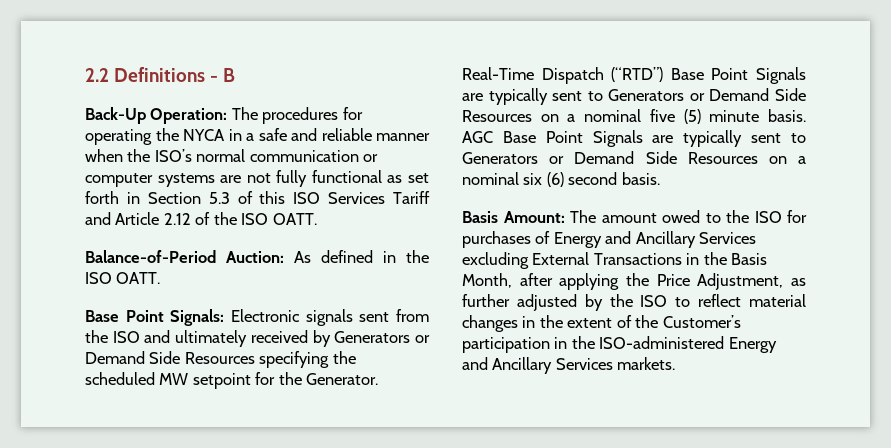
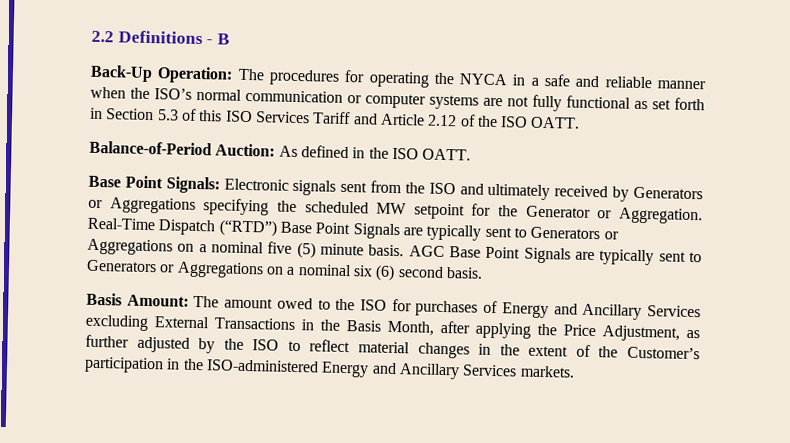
- Base Point Signals: Electronic signals sent from the ISO and ultimately received by Generators or Demand Side Resources specifying the scheduled MW setpoint for the Generator.
+ Base Point Signals: Electronic signals sent from the ISO and ultimately received by Generators or Aggregations specifying the scheduled MW setpoint for the Generator or Aggregation.
- Real-Time Dispatch (“RTD”) Base Point Signals are typically sent to Generators or Demand Side Resources on a nominal five (5) minute basis.
+ Real-Time Dispatch (“RTD”) Base Point Signals are typically sent to Generators or Aggregations on a nominal five (5) minute basis.
- AGC Base Point Signals are typically sent to Generators or Demand Side Resources on a nominal six (6) second basis.
+ AGC Base Point Signals are typically sent to Generators or Aggregations on a nominal six (6) second basis.

